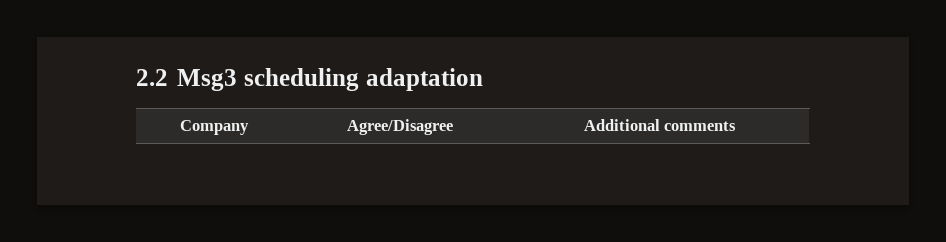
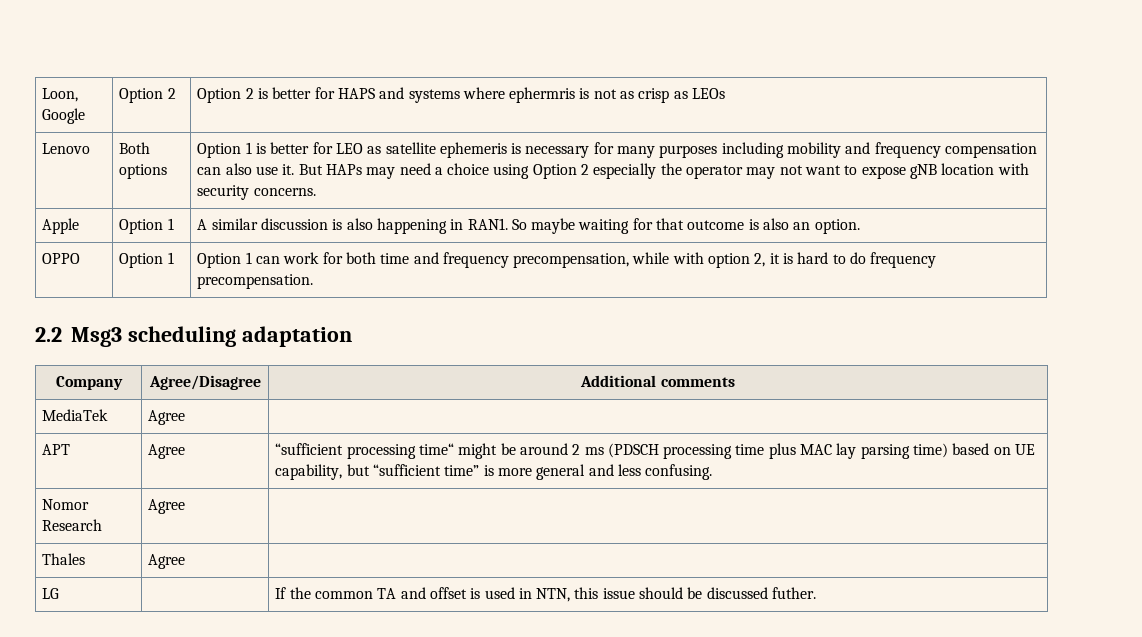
+ Loon, Google | Option 2 | Option 2 is better for HAPS and systems where ephermris is not as crisp as LEOs
+ Lenovo | Both options | Option 1 is better for LEO as satellite ephemeris is necessary for many purposes including mobility and frequency compensation can also use it. But HAPs may need a choice using Option 2 especially the operator may not want to expose gNB location with security concerns.
+ Apple | Option 1 | A similar discussion is also happening in RAN1. So maybe waiting for that outcome is also an option.
+ OPPO | Option 1 | Option 1 can work for both time and frequency precompensation, while with option 2, it is hard to do frequency precompensation.
+ MediaTek | Agree |
+ APT | Agree | “sufficient processing time“ might be around 2 ms (PDSCH processing time plus MAC lay parsing time) based on UE capability, but “sufficient time” is more general and less confusing.
+ Nomor Research | Agree |
+ Thales | Agree |
+ LG | | If the common TA and offset is used in NTN, this issue should be discussed futher.

